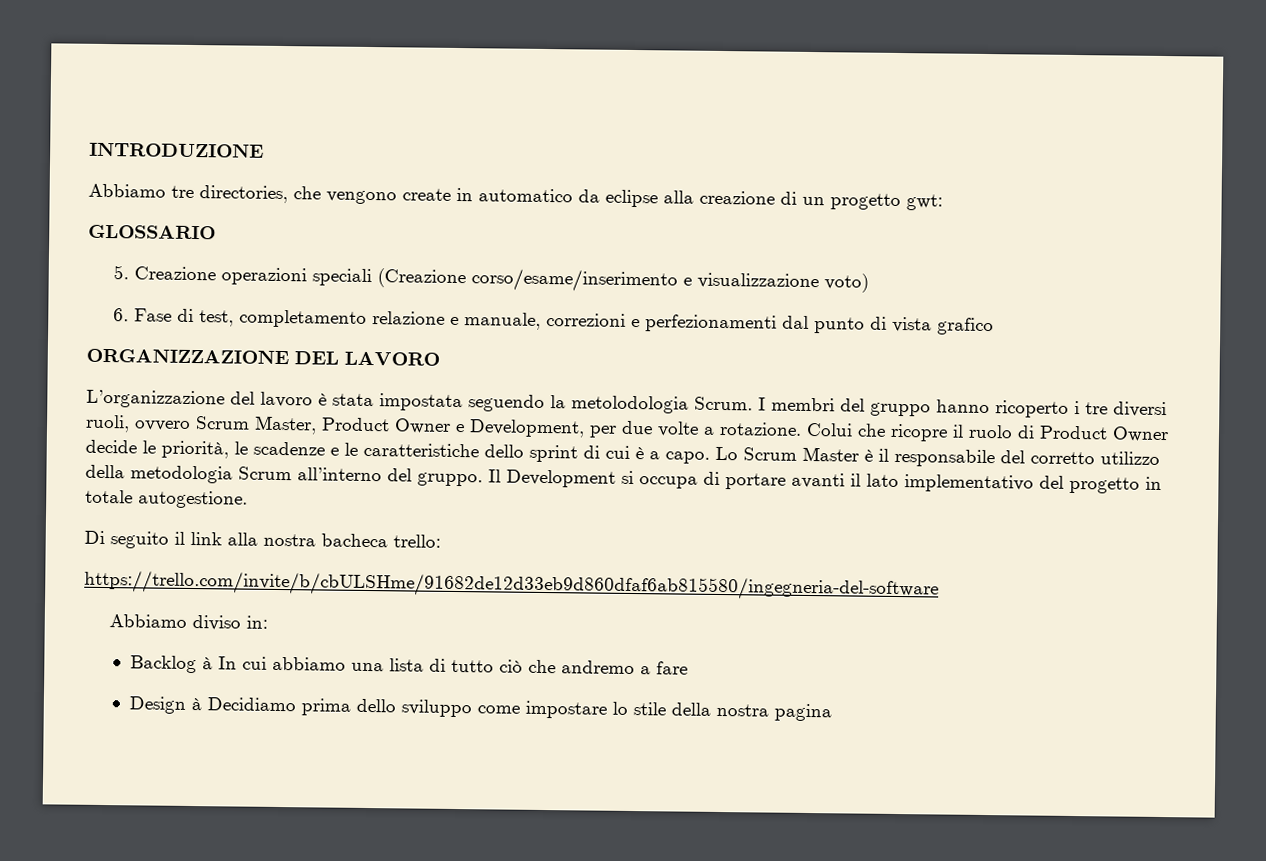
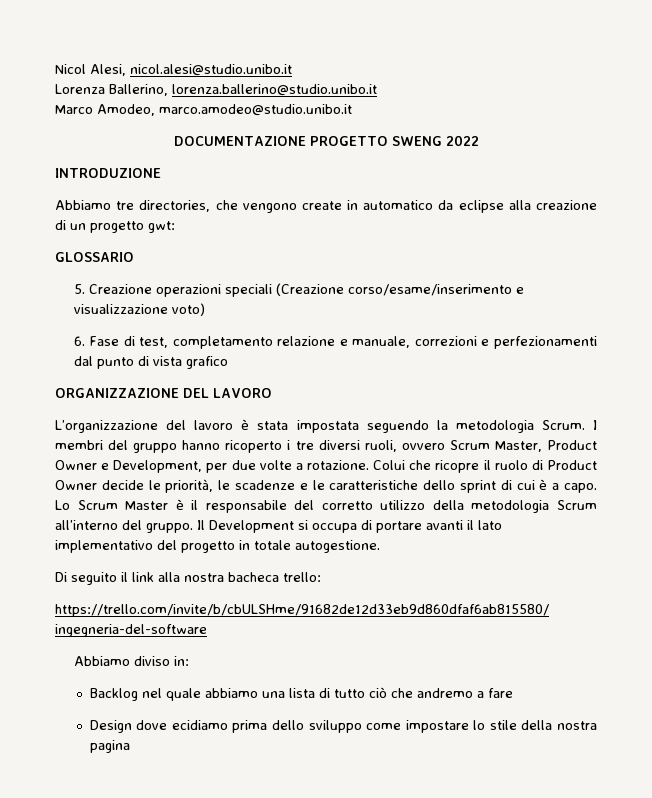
+ Nicol Alesi, nicol.alesi@studio.unibo.it
+ Lorenza Ballerino, lorenza.ballerino@studio.unibo.it
+ Marco Amodeo, marco.amodeo@studio.unibo.it
+ DOCUMENTAZIONE PROGETTO SWENG 2022
- L’organizzazione del lavoro è stata impostata seguendo la metolodologia Scrum.
+ L’organizzazione del lavoro è stata impostata seguendo la metodologia Scrum.
- Backlog à In cui abbiamo una lista di tutto ciò che andremo a fare
+ Backlog nel quale abbiamo una lista di tutto ciò che andremo a fare
- Design à Decidiamo prima dello sviluppo come impostare lo stile della nostra pagina
+ Design dove ecidiamo prima dello sviluppo come impostare lo stile della nostra pagina

